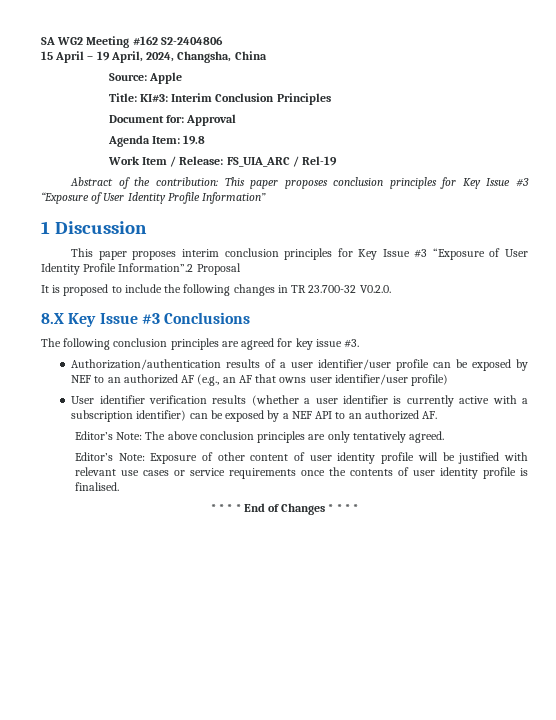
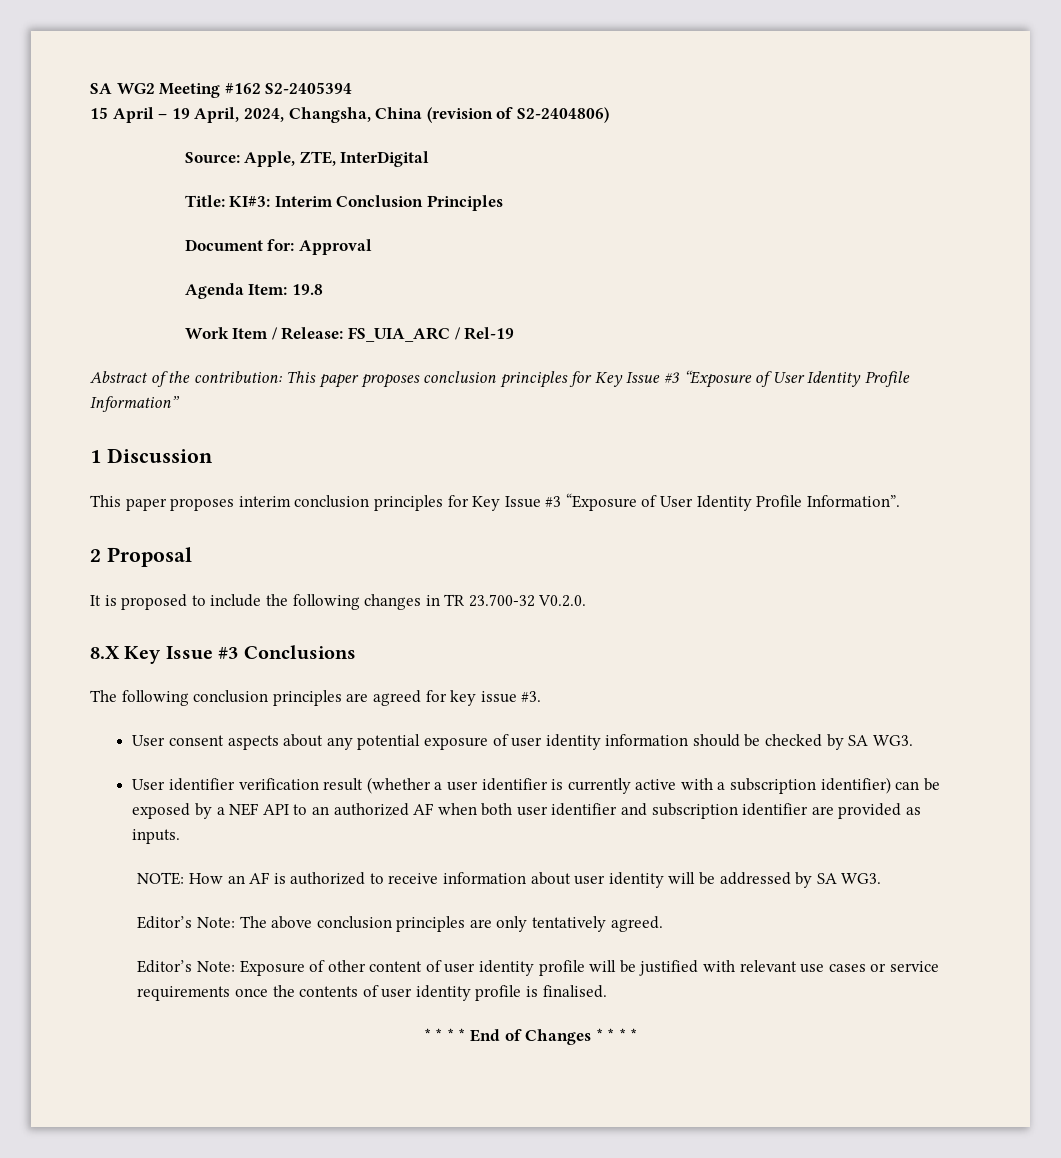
- SA WG2 Meeting #162 S2-2404806
+ SA WG2 Meeting #162 S2-2405394
- 15 April – 19 April, 2024, Changsha, China
- Source: Apple
+ 15 April – 19 April, 2024, Changsha, China (revision of S2-2404806)
+ Source: Apple, ZTE, InterDigital
- This paper proposes interim conclusion principles for Key Issue #3 “Exposure of User Identity Profile Information”.2 Proposal
+ This paper proposes interim conclusion principles for Key Issue #3 “Exposure of User Identity Profile Information”.
+ 2 Proposal
- Authorization/authentication results of a user identifier/user profile can be exposed by NEF to an authorized AF (e.g., an AF that owns user identifier/user profile)
+ User consent aspects about any potential exposure of user identity information should be checked by SA WG3.
- User identifier verification results (whether a user identifier is currently active with a subscription identifier) can be exposed by a NEF API to an authorized AF.
+ User identifier verification result (whether a user identifier is currently active with a subscription identifier) can be exposed by a NEF API to an authorized AF when both user identifier and subscription identifier are provided as inputs.
+ NOTE: How an AF is authorized to receive information about user identity will be addressed by SA WG3.

